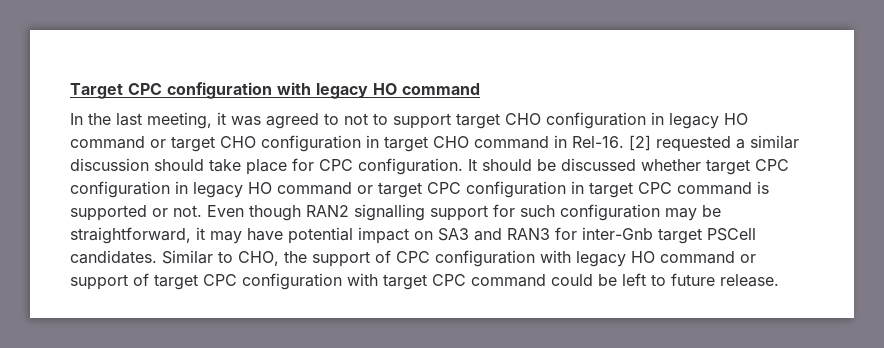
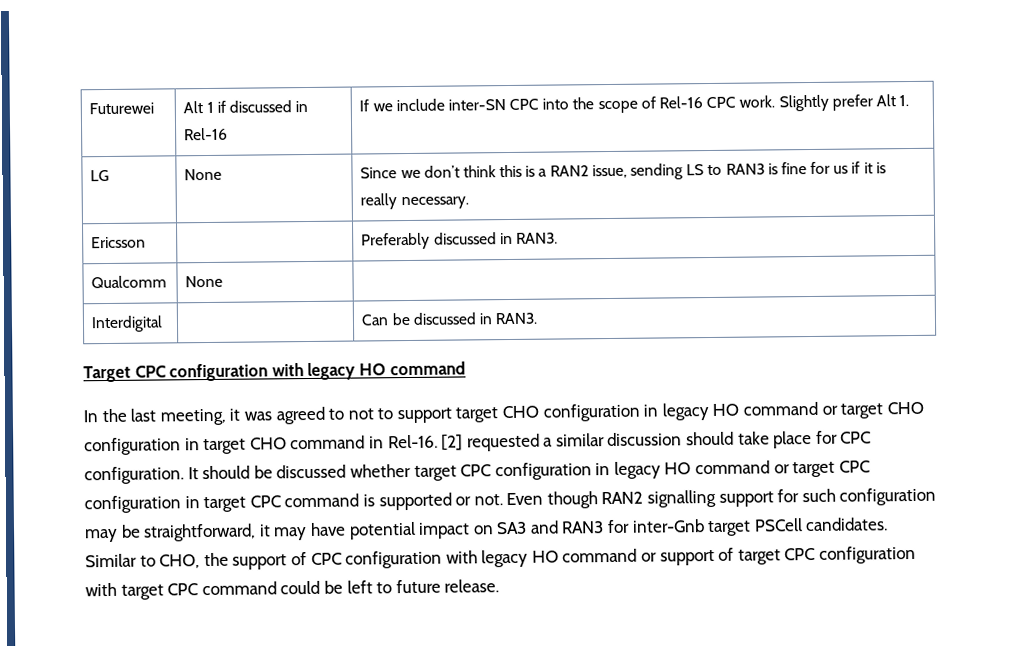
+ Futurewei | Alt 1 if discussed in Rel-16 | If we include inter-SN CPC into the scope of Rel-16 CPC work. Slightly prefer Alt 1.
+ LG | None | Since we don’t think this is a RAN2 issue, sending LS to RAN3 is fine for us if it is really necessary.
+ Ericsson | | Preferably discussed in RAN3.
+ Qualcomm | None |
+ Interdigital | | Can be discussed in RAN3.

